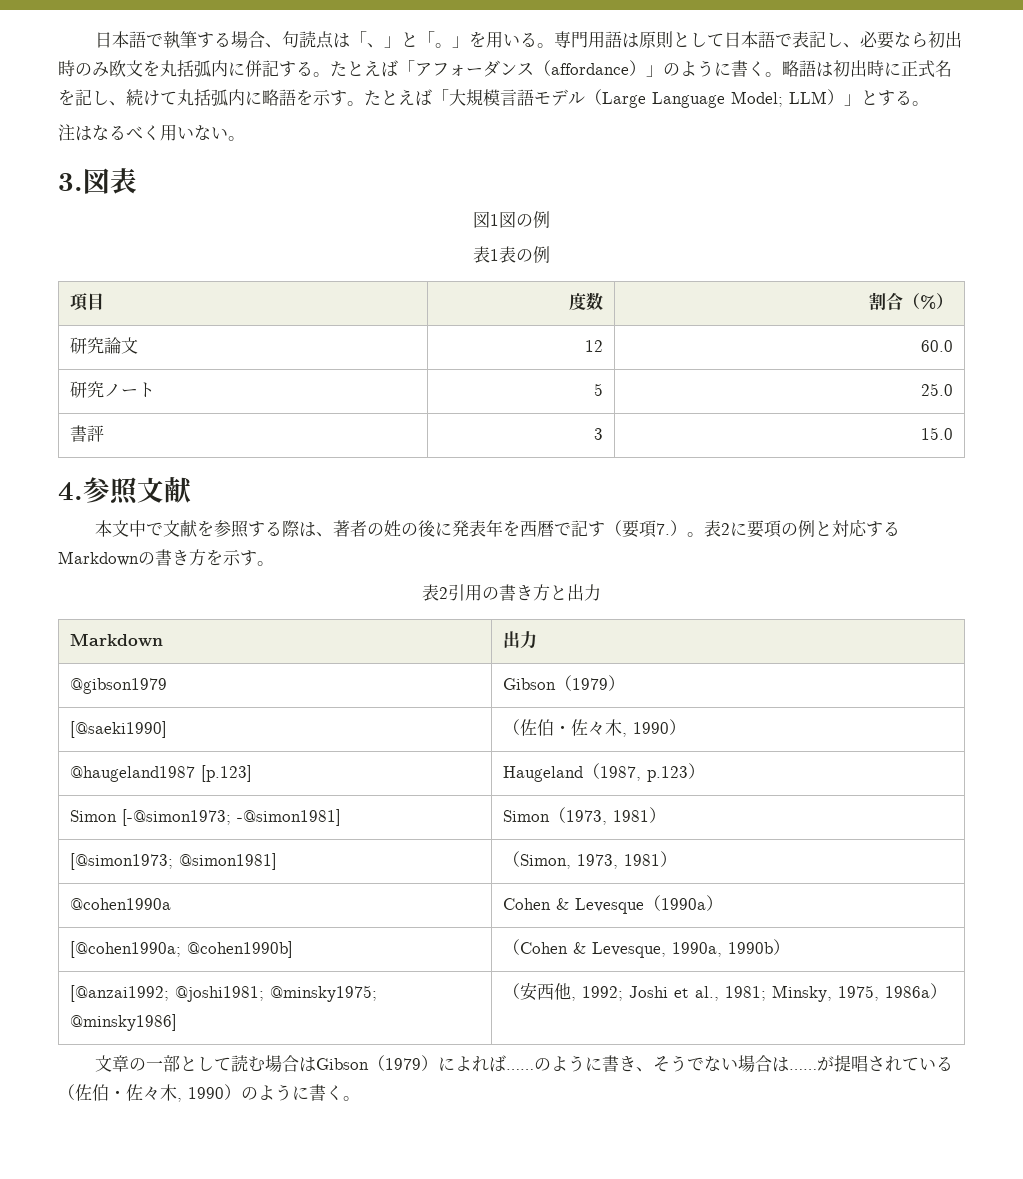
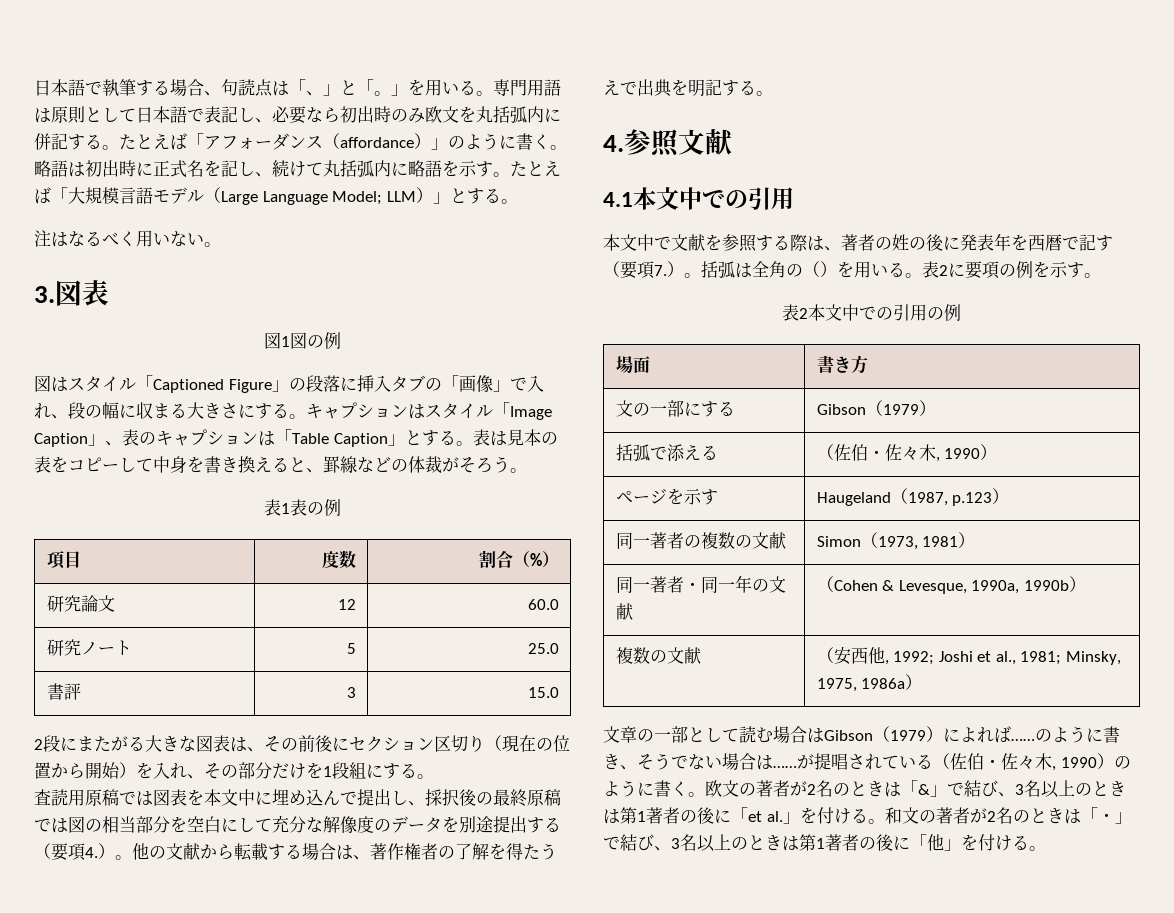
+ 図はスタイル「Captioned Figure」の段落に挿入タブの「画像」で入れ、段の幅に収まる大きさにする。キャプションはスタイル「Image Caption」、表のキャプションは「Table Caption」とする。表は見本の表をコピーして中身を書き換えると、罫線などの体裁がそろう。
+ 2段にまたがる大きな図表は、その前後にセクション区切り（現在の位置から開始）を入れ、その部分だけを1段組にする。
+ 査読用原稿では図表を本文中に埋め込んで提出し、採択後の最終原稿では図の相当部分を空白にして充分な解像度のデータを別途提出する（要項4.）。他の文献から転載する場合は、著作権者の了解を得たうえで出典を明記する。
+ 4.1本文中での引用
- 表2に要項の例と対応するMarkdownの書き方を示す。
- 表2引用の書き方と出力
- Markdown | 出力
- @gibson1979 | Gibson（1979）
+ 括弧は全角の（）を用いる。表2に要項の例を示す。
+ 表2本文中での引用の例
+ 場面 | 書き方
+ 文の一部にする | Gibson（1979）
- [@saeki1990] | （佐伯・佐々木, 1990）
+ 括弧で添える | （佐伯・佐々木, 1990）
- @haugeland1987 [p.123] | Haugeland（1987, p.123）
+ ページを示す | Haugeland（1987, p.123）
- Simon [-@simon1973; -@simon1981] | Simon（1973, 1981）
+ 同一著者の複数の文献 | Simon（1973, 1981）
- [@simon1973; @simon1981] | （Simon, 1973, 1981）
- @cohen1990a | Cohen & Levesque（1990a）
- [@cohen1990a; @cohen1990b] | （Cohen & Levesque, 1990a, 1990b）
+ 同一著者・同一年の文献 | （Cohen & Levesque, 1990a, 1990b）
- [@anzai1992; @joshi1981; @minsky1975; @minsky1986] | （安西他, 1992; Joshi et al., 1981; Minsky, 1975, 1986a）
+ 複数の文献 | （安西他, 1992; Joshi et al., 1981; Minsky, 1975, 1986a）
+ 欧文の著者が2名のときは「&」で結び、3名以上のときは第1著者の後に「et al.」を付ける。和文の著者が2名のときは「・」で結び、3名以上のときは第1著者の後に「他」を付ける。

